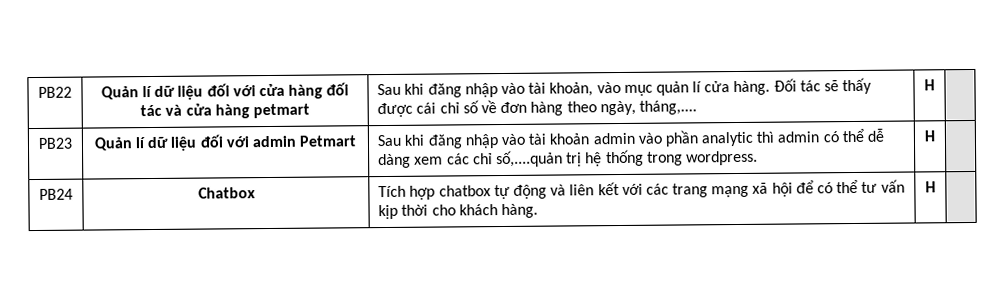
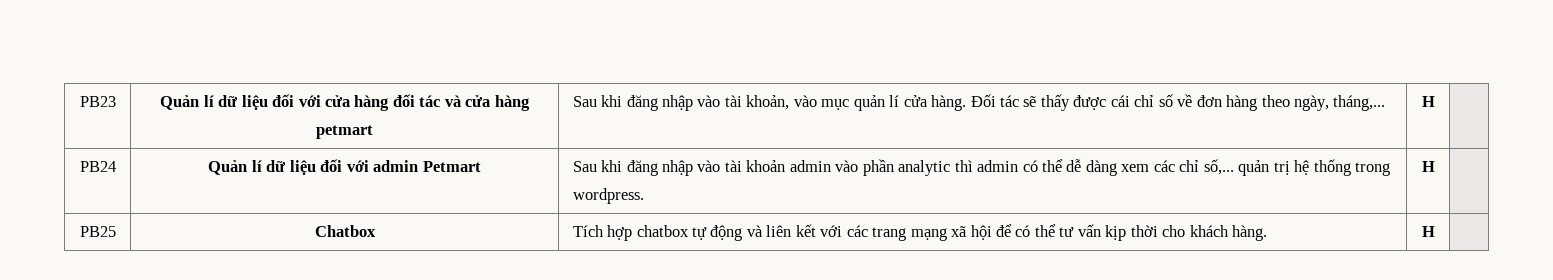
- PB22
+ PB23
- Đối tác sẽ thấy được cái chỉ số về đơn hàng theo ngày, tháng,.... | H |
- PB23 | Quản lí dữ liệu đối với admin Petmart | Sau khi đăng nhập vào tài khoản admin vào phần analytic thì admin có thể dễ dàng xem các chỉ số,....quản trị hệ thống trong wordpress. | H |
+ Đối tác sẽ thấy được cái chỉ số về đơn hàng theo ngày, tháng,... | H |
+ PB24 | Quản lí dữ liệu đối với admin Petmart | Sau khi đăng nhập vào tài khoản admin vào phần analytic thì admin có thể dễ dàng xem các chỉ số,... quản trị hệ thống trong wordpress. | H |
- PB24 | Chatbox | Tích hợp chatbox tự động và liên kết với các trang mạng xã hội để có thể tư vấn kịp thời cho khách hàng. | H |
+ PB25 | Chatbox | Tích hợp chatbox tự động và liên kết với các trang mạng xã hội để có thể tư vấn kịp thời cho khách hàng. | H |

